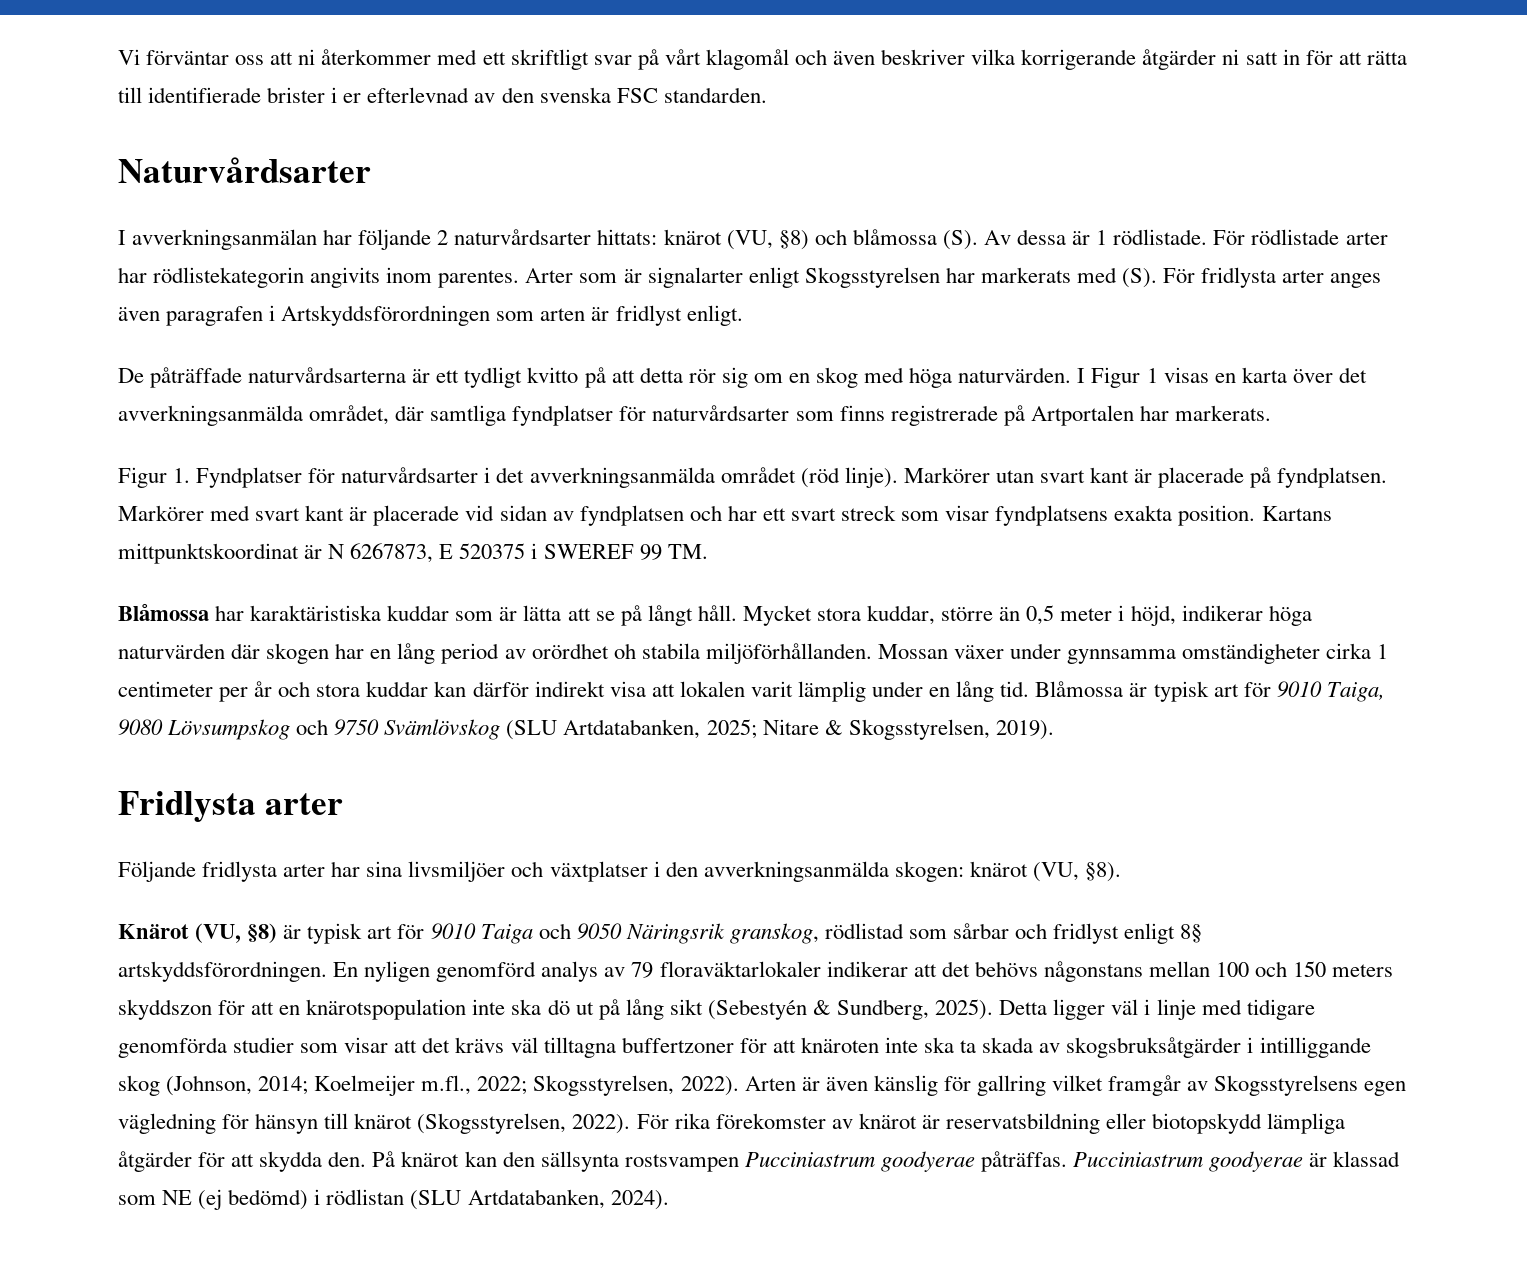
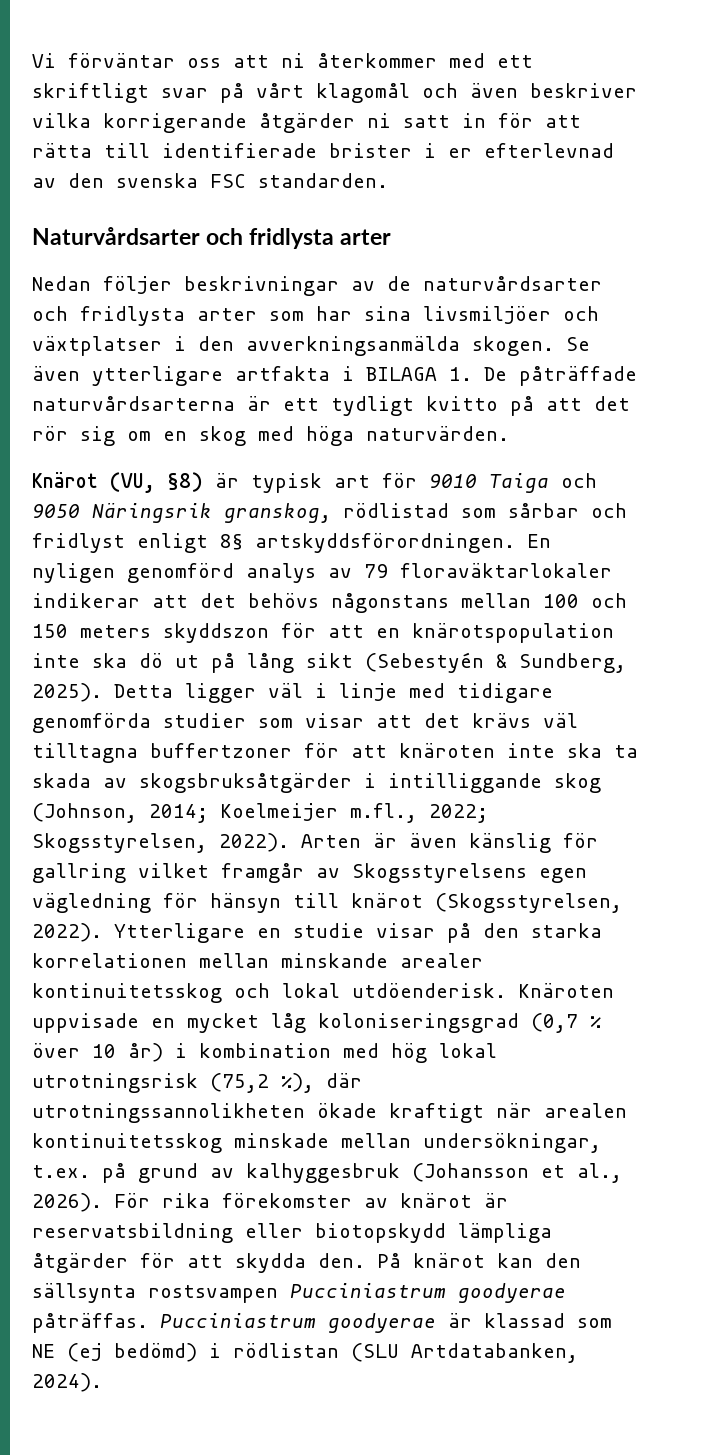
- Naturvårdsarter
- I avverkningsanmälan har följande 2 naturvårdsarter hittats: knärot (VU, §8) och blåmossa (S). Av dessa är 1 rödlistade. För rödlistade arter har rödlistekategorin angivits inom parentes. Arter som är signalarter enligt Skogsstyrelsen har markerats med (S). För fridlysta arter anges även paragrafen i Artskyddsförordningen som arten är fridlyst enligt.
- De påträffade naturvårdsarterna är ett tydligt kvitto på att detta rör sig om en skog med höga naturvärden. I Figur 1 visas en karta över det avverkningsanmälda området, där samtliga fyndplatser för naturvårdsarter som finns registrerade på Artportalen har markerats.
- Figur 1. Fyndplatser för naturvårdsarter i det avverkningsanmälda området (röd linje). Markörer utan svart kant är placerade på fyndplatsen. Markörer med svart kant är placerade vid sidan av fyndplatsen och har ett svart streck som visar fyndplatsens exakta position. Kartans mittpunktskoordinat är N 6267873, E 520375 i SWEREF 99 TM.
- Blåmossa har karaktäristiska kuddar som är lätta att se på långt håll. Mycket stora kuddar, större än 0,5 meter i höjd, indikerar höga naturvärden där skogen har en lång period av orördhet oh stabila miljöförhållanden. Mossan växer under gynnsamma omständigheter cirka 1 centimeter per år och stora kuddar kan därför indirekt visa att lokalen varit lämplig under en lång tid. Blåmossa är typisk art för 9010 Taiga, 9080 Lövsumpskog och 9750 Svämlövskog (SLU Artdatabanken, 2025; Nitare & Skogsstyrelsen, 2019).
- Fridlysta arter
- Följande fridlysta arter har sina livsmiljöer och växtplatser i den avverkningsanmälda skogen: knärot (VU, §8).
+ Naturvårdsarter och fridlysta arter
+ Nedan följer beskrivningar av de naturvårdsarter och fridlysta arter som har sina livsmiljöer och växtplatser i den avverkningsanmälda skogen. Se även ytterligare artfakta i BILAGA 1. De påträffade naturvårdsarterna är ett tydligt kvitto på att det rör sig om en skog med höga naturvärden.
+ Ytterligare en studie visar på den starka korrelationen mellan minskande arealer kontinuitetsskog och lokal utdöenderisk. Knäroten uppvisade en mycket låg koloniseringsgrad (0,7 % över 10 år) i kombination med hög lokal utrotningsrisk (75,2 %), där utrotningssannolikheten ökade kraftigt när arealen kontinuitetsskog minskade mellan undersökningar, t.ex. på grund av kalhyggesbruk (Johansson et al., 2026).

